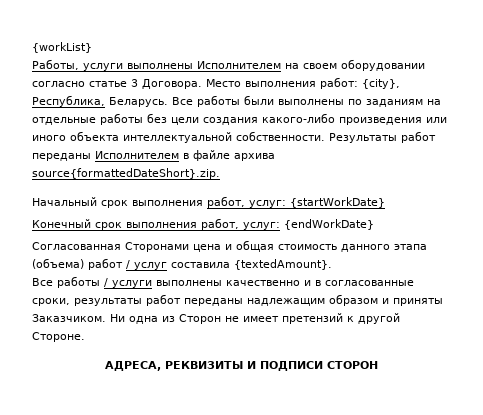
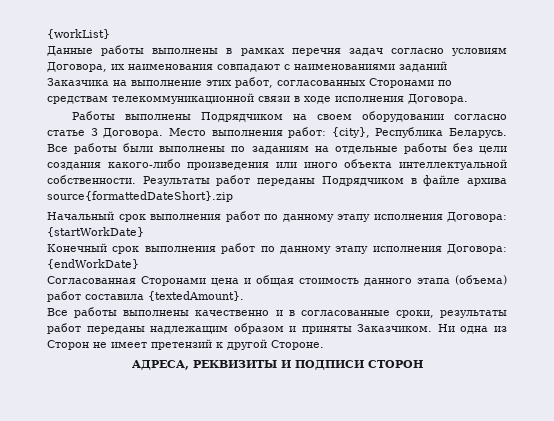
- Работы, услуги выполнены Исполнителем на своем оборудовании согласно статье 3 Договора.
+ Данные работы выполнены в рамках перечня задач согласно условиям Договора, их наименования совпадают с наименованиями заданий Заказчика на выполнение этих работ, согласованных Сторонами по средствам телекоммуникационной связи в ходе исполнения Договора.
+ Работы выполнены Подрядчиком на своем оборудовании согласно статье 3 Договора.
- Место выполнения работ: {city}, Республика, Беларусь.
+ Место выполнения работ: {city}, Республика Беларусь.
- Результаты работ переданы Исполнителем в файле архива source{formattedDateShort}.zip.
+ Результаты работ переданы Подрядчиком в файле архива source{formattedDateShort}.zip
- Начальный срок выполнения работ, услуг: {startWorkDate}
- Конечный срок выполнения работ, услуг: {endWorkDate}
+ Начальный срок выполнения работ по данному этапу исполнения Договора: {startWorkDate}
+ Конечный срок выполнения работ по данному этапу исполнения Договора: {endWorkDate}
- Согласованная Сторонами цена и общая стоимость данного этапа (объема) работ / услуг составила {textedAmount}.
+ Согласованная Сторонами цена и общая стоимость данного этапа (объема) работ составила {textedAmount}.
- Все работы / услуги выполнены качественно и в согласованные сроки, результаты работ переданы надлежащим образом и приняты Заказчиком.
+ Все работы выполнены качественно и в согласованные сроки, результаты работ переданы надлежащим образом и приняты Заказчиком.

